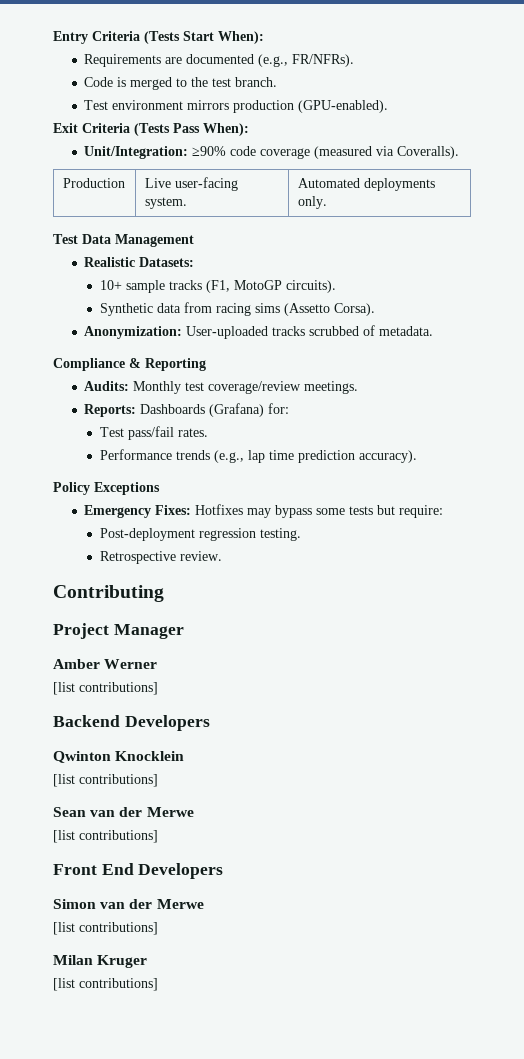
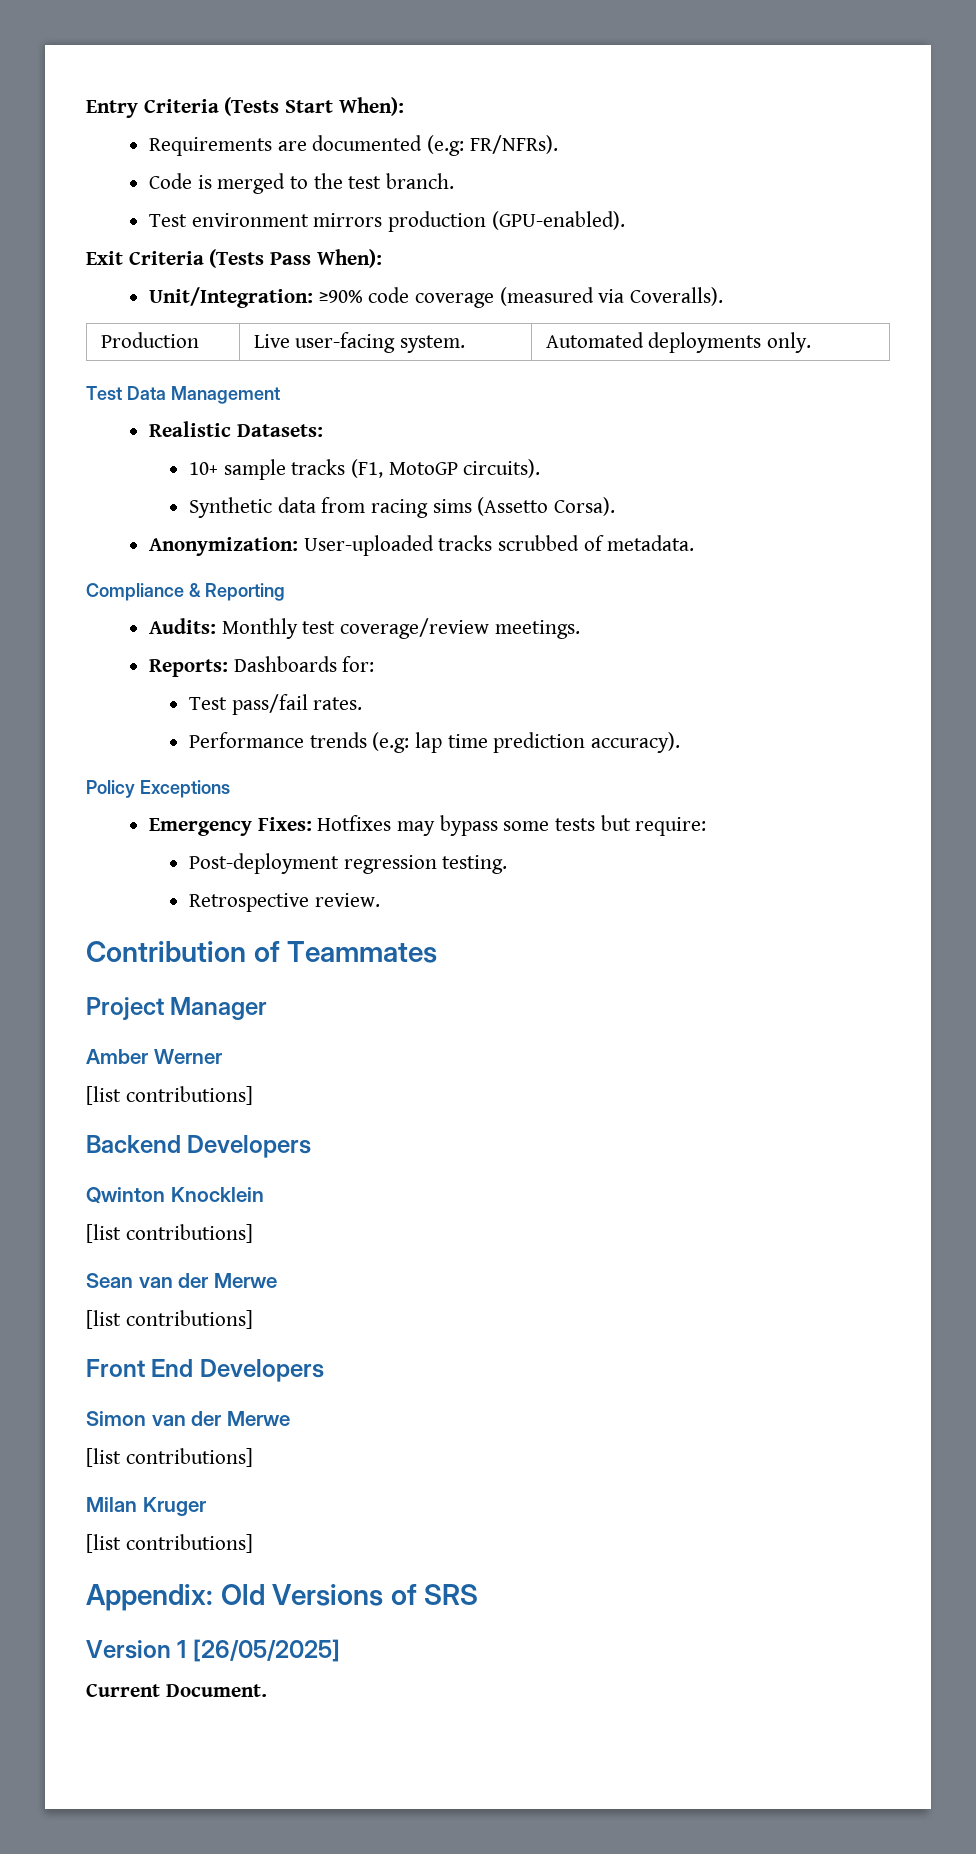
- Requirements are documented (e.g., FR/NFRs).
+ Requirements are documented (e.g: FR/NFRs).
- Reports: Dashboards (Grafana) for:
+ Reports: Dashboards for:
- Performance trends (e.g., lap time prediction accuracy).
+ Performance trends (e.g: lap time prediction accuracy).
- Contributing
+ Contribution of Teammates
+ Appendix: Old Versions of SRS
+ Version 1 [26/05/2025]
+ Current Document.

